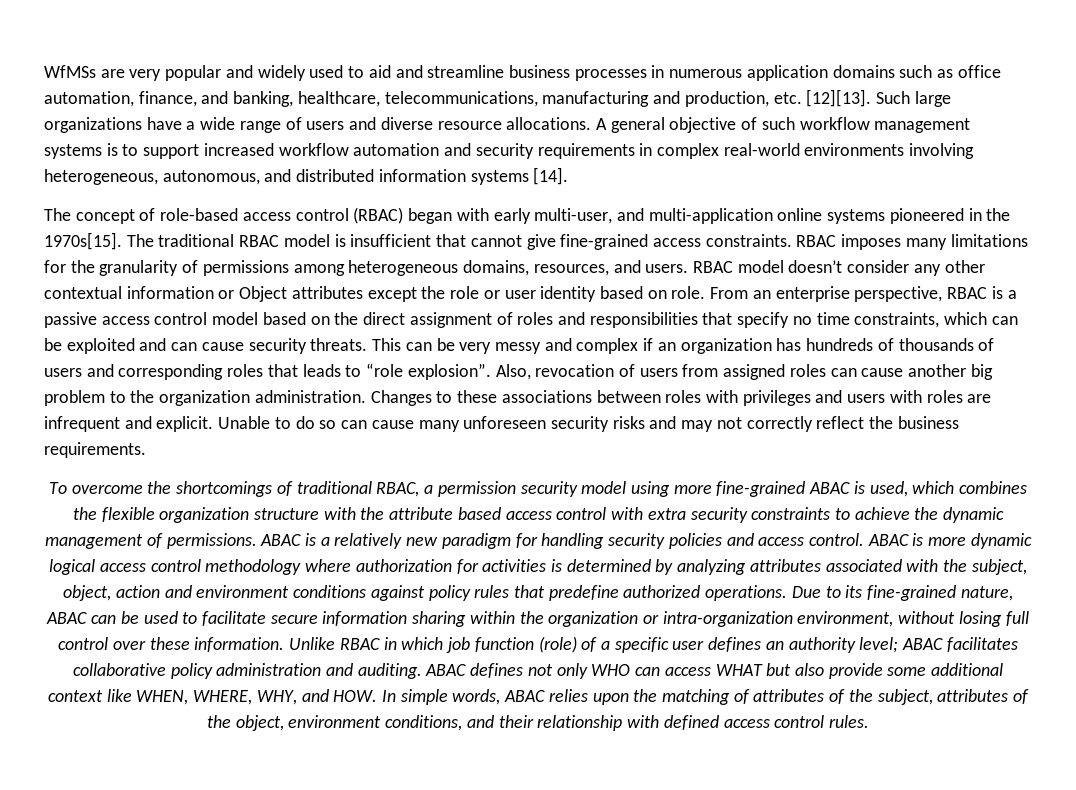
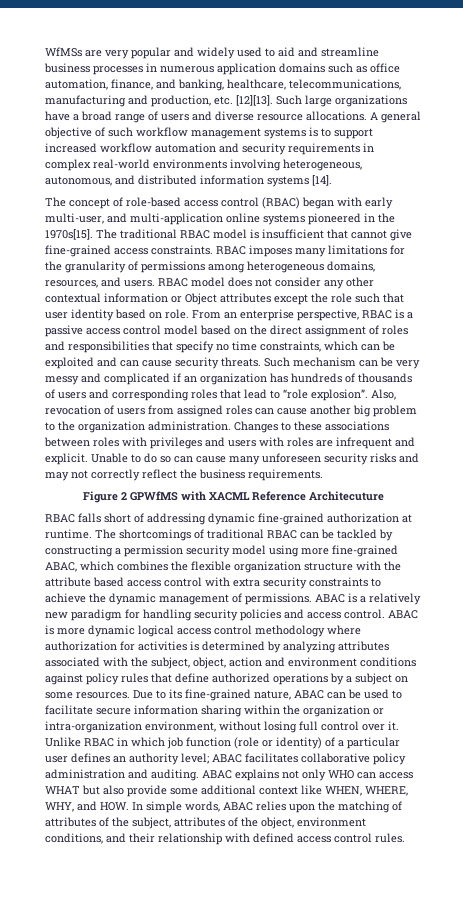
- Such large organizations have a wide range of users and diverse resource allocations.
+ Such large organizations have a broad range of users and diverse resource allocations.
- RBAC model doesn’t consider any other contextual information or Object attributes except the role or user identity based on role.
+ RBAC model does not consider any other contextual information or Object attributes except the role such that user identity based on role.
- This can be very messy and complex if an organization has hundreds of thousands of users and corresponding roles that leads to “role explosion”.
+ Such mechanism can be very messy and complicated if an organization has hundreds of thousands of users and corresponding roles that lead to “role explosion”.
- To overcome the shortcomings of traditional RBAC, a permission security model using more fine-grained ABAC is used, which combines the flexible organization structure with the attribute based access control with extra security constraints to achieve the dynamic management of permissions.
+ Figure 2 GPWfMS with XACML Reference Architecuture
+ RBAC falls short of addressing dynamic fine-grained authorization at runtime. The shortcomings of traditional RBAC can be tackled by constructing a permission security model using more fine-grained ABAC, which combines the flexible organization structure with the attribute based access control with extra security constraints to achieve the dynamic management of permissions.
- ABAC is more dynamic logical access control methodology where authorization for activities is determined by analyzing attributes associated with the subject, object, action and environment conditions against policy rules that predefine authorized operations.
+ ABAC is more dynamic logical access control methodology where authorization for activities is determined by analyzing attributes associated with the subject, object, action and environment conditions against policy rules that define authorized operations by a subject on some resources.
- Due to its fine-grained nature, ABAC can be used to facilitate secure information sharing within the organization or intra-organization environment, without losing full control over these information.
+ Due to its fine-grained nature, ABAC can be used to facilitate secure information sharing within the organization or intra-organization environment, without losing full control over it.
- Unlike RBAC in which job function (role) of a specific user defines an authority level; ABAC facilitates collaborative policy administration and auditing.
+ Unlike RBAC in which job function (role or identity) of a particular user defines an authority level; ABAC facilitates collaborative policy administration and auditing.
- ABAC defines not only WHO can access WHAT but also provide some additional context like WHEN, WHERE, WHY, and HOW. In simple words, ABAC relies upon the matching of attributes of the subject, attributes of the object, environment conditions, and their relationship with defined access control rules.
+ ABAC explains not only WHO can access WHAT but also provide some additional context like WHEN, WHERE, WHY, and HOW. In simple words, ABAC relies upon the matching of attributes of the subject, attributes of the object, environment conditions, and their relationship with defined access control rules.

